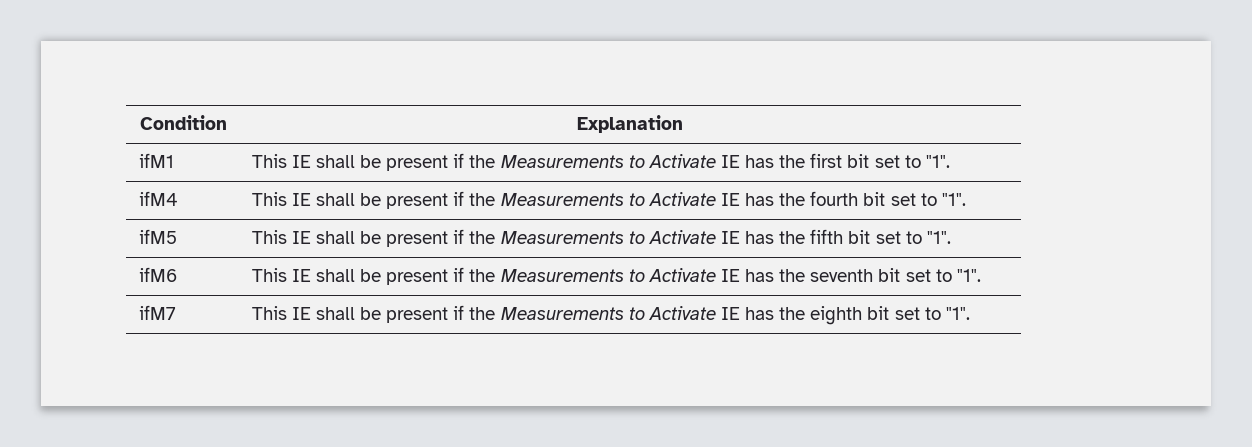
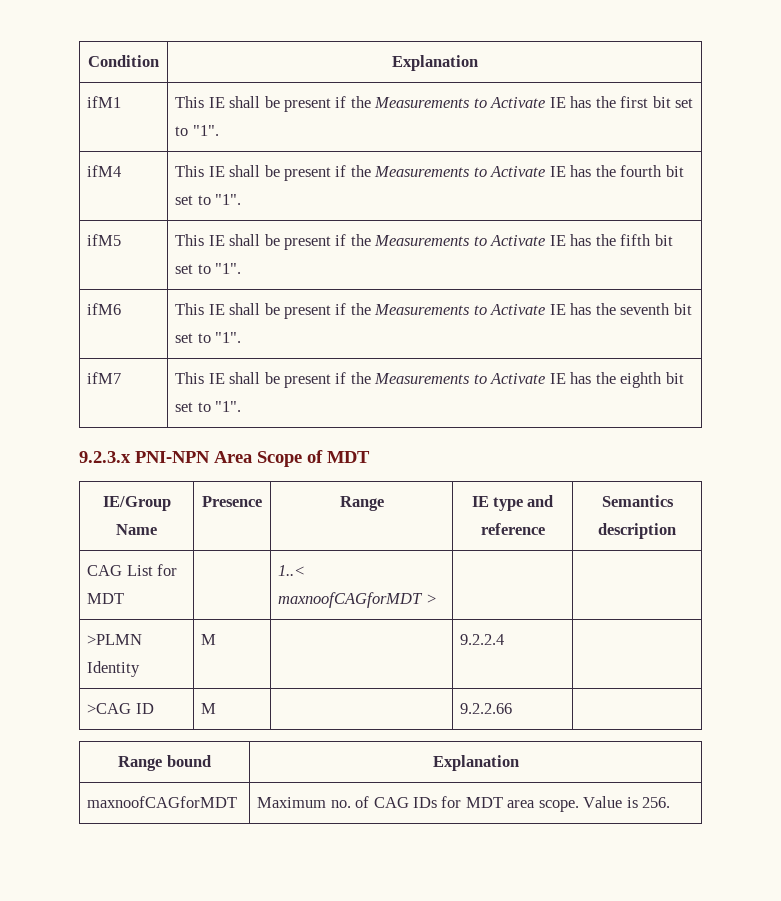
+ 9.2.3.x PNI-NPN Area Scope of MDT
+ IE/Group Name | Presence | Range | IE type and reference | Semantics description
+ CAG List for MDT | | 1..< maxnoofCAGforMDT > | |
+ >PLMN Identity | M | | 9.2.2.4 |
+ >CAG ID | M | | 9.2.2.66 |
+ Range bound | Explanation
+ maxnoofCAGforMDT | Maximum no. of CAG IDs for MDT area scope. Value is 256.

